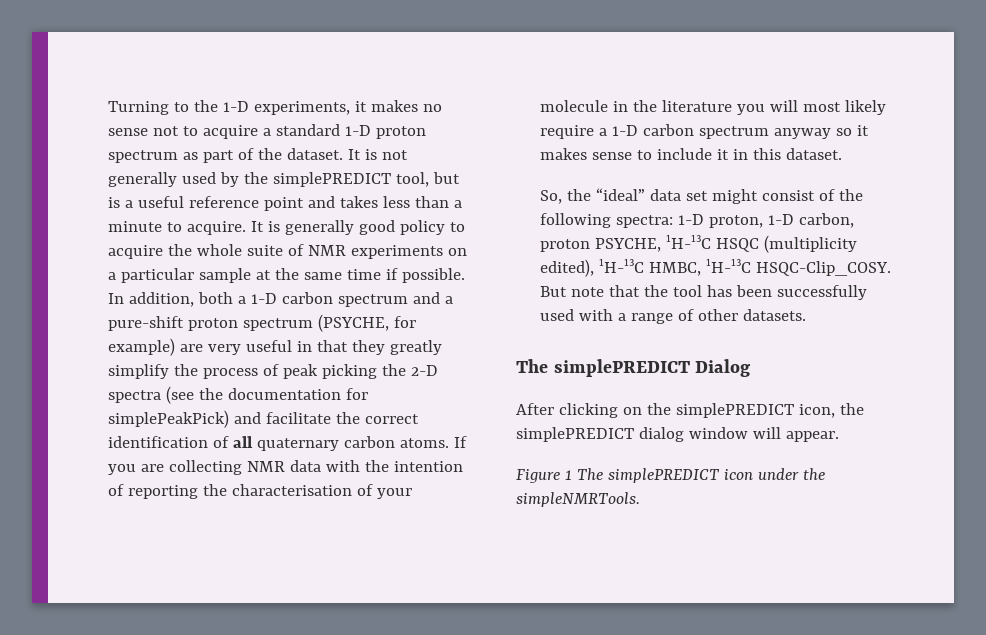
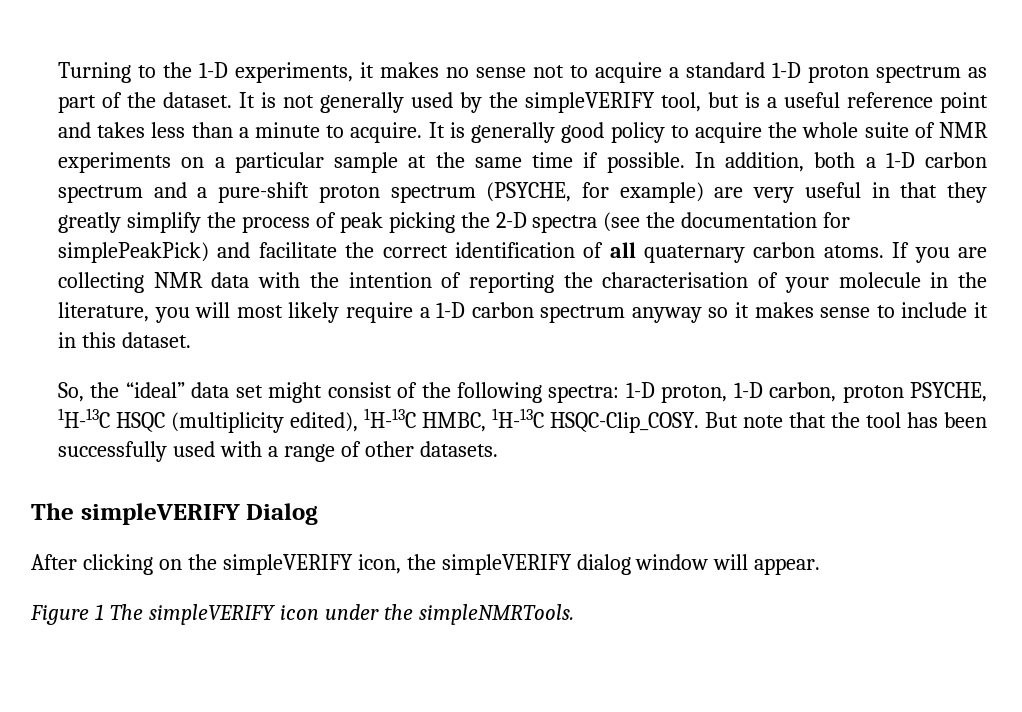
- It is not generally used by the simplePREDICT tool, but is a useful reference point and takes less than a minute to acquire.
+ It is not generally used by the simpleVERIFY tool, but is a useful reference point and takes less than a minute to acquire.
- If you are collecting NMR data with the intention of reporting the characterisation of your molecule in the literature you will most likely require a 1-D carbon spectrum anyway so it makes sense to include it in this dataset.
+ If you are collecting NMR data with the intention of reporting the characterisation of your molecule in the literature, you will most likely require a 1-D carbon spectrum anyway so it makes sense to include it in this dataset.
- The simplePREDICT Dialog
+ The simpleVERIFY Dialog
- After clicking on the simplePREDICT icon, the simplePREDICT dialog window will appear.
+ After clicking on the simpleVERIFY icon, the simpleVERIFY dialog window will appear.
- Figure 1 The simplePREDICT icon under the simpleNMRTools.
+ Figure 1 The simpleVERIFY icon under the simpleNMRTools.

